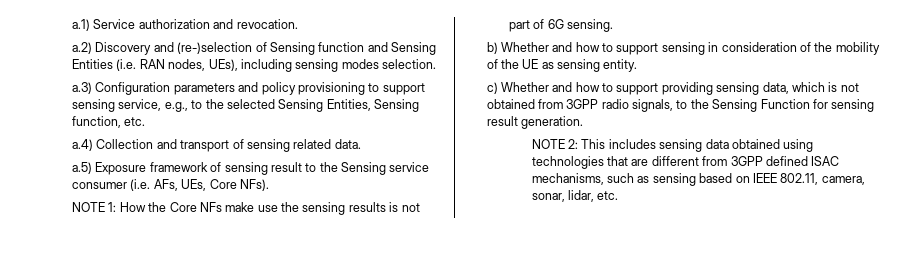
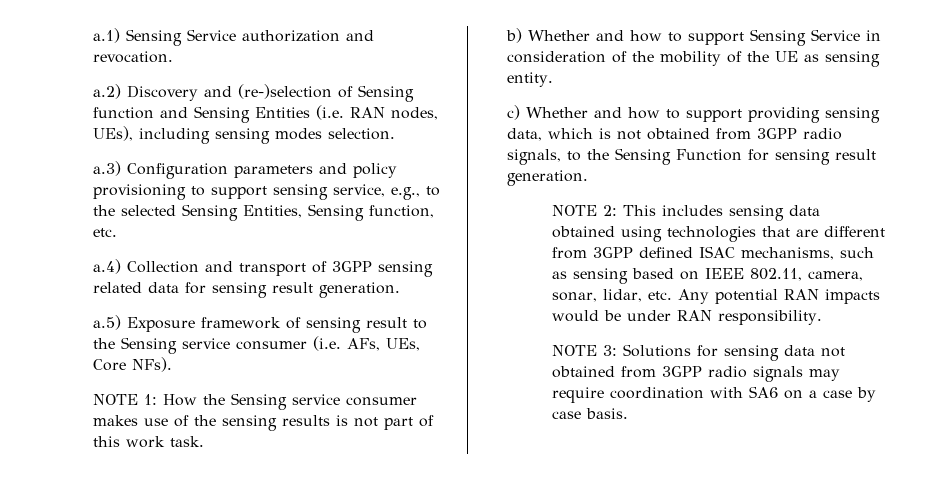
- a.1) Service authorization and revocation.
+ a.1) Sensing Service authorization and revocation.
- a.4) Collection and transport of sensing related data.
+ a.4) Collection and transport of 3GPP sensing related data for sensing result generation.
- NOTE 1: How the Core NFs make use the sensing results is not part of 6G sensing.
+ NOTE 1: How the Sensing service consumer makes use of the sensing results is not part of this work task.
- b) Whether and how to support sensing in consideration of the mobility of the UE as sensing entity.
+ b) Whether and how to support Sensing Service in consideration of the mobility of the UE as sensing entity.
- NOTE 2: This includes sensing data obtained using technologies that are different from 3GPP defined ISAC mechanisms, such as sensing based on IEEE 802.11, camera, sonar, lidar, etc.
+ NOTE 2: This includes sensing data obtained using technologies that are different from 3GPP defined ISAC mechanisms, such as sensing based on IEEE 802.11, camera, sonar, lidar, etc. Any potential RAN impacts would be under RAN responsibility.
+ NOTE 3: Solutions for sensing data not obtained from 3GPP radio signals may require coordination with SA6 on a case by case basis.

